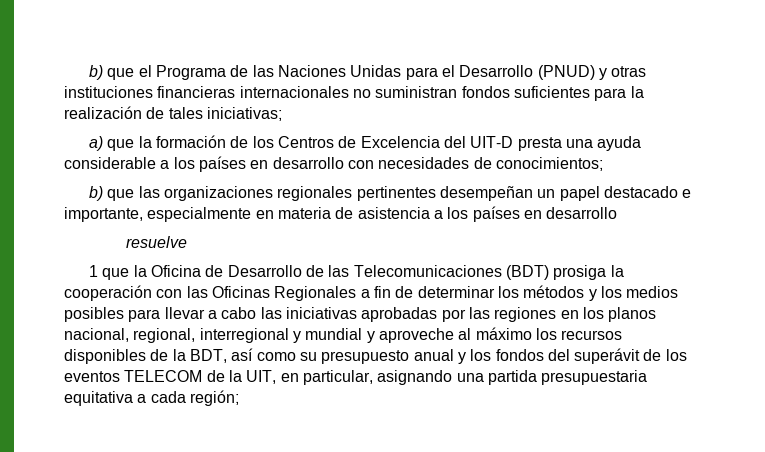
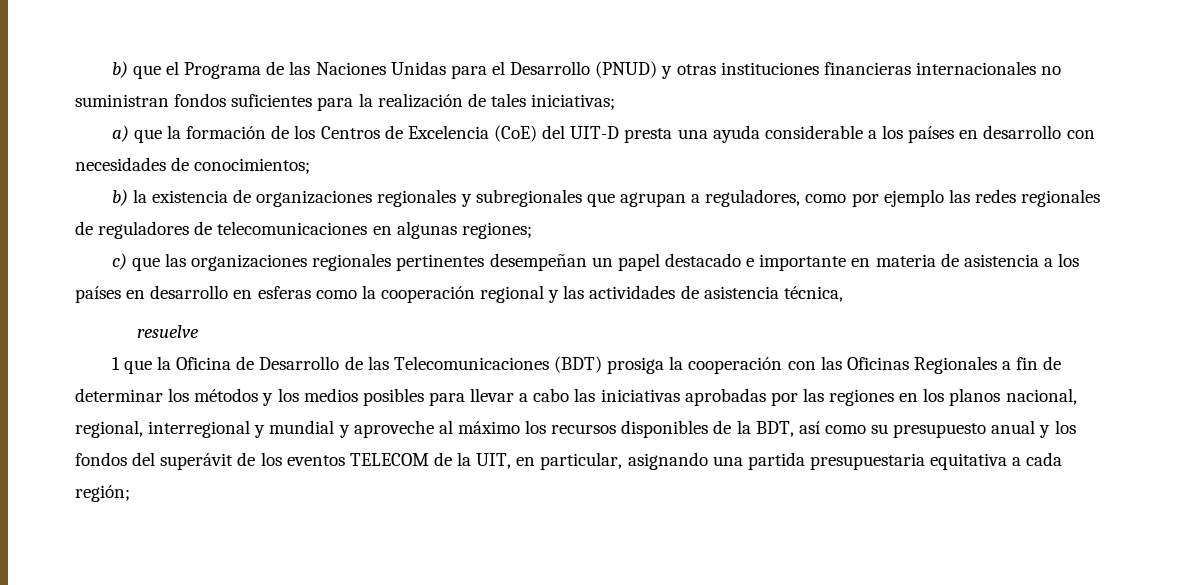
- a) que la formación de los Centros de Excelencia del UIT-D presta una ayuda considerable a los países en desarrollo con necesidades de conocimientos;
+ a) que la formación de los Centros de Excelencia (CoE) del UIT-D presta una ayuda considerable a los países en desarrollo con necesidades de conocimientos;
- b) que las organizaciones regionales pertinentes desempeñan un papel destacado e importante, especialmente en materia de asistencia a los países en desarrollo
+ b) la existencia de organizaciones regionales y subregionales que agrupan a reguladores, como por ejemplo las redes regionales de reguladores de telecomunicaciones en algunas regiones;
+ c) que las organizaciones regionales pertinentes desempeñan un papel destacado e importante en materia de asistencia a los países en desarrollo en esferas como la cooperación regional y las actividades de asistencia técnica,

